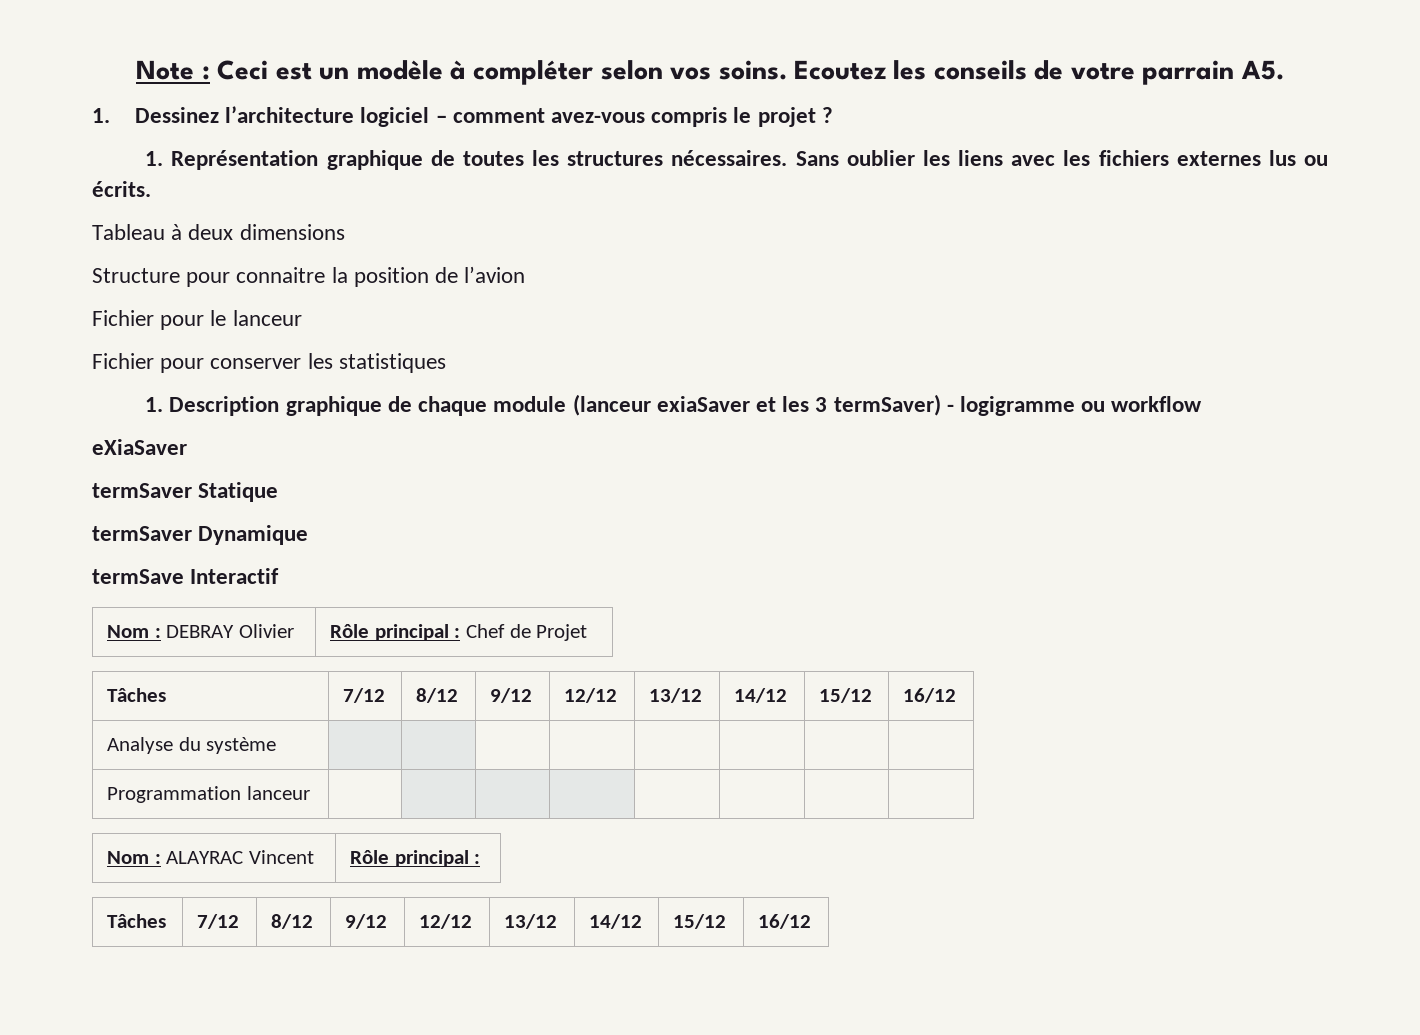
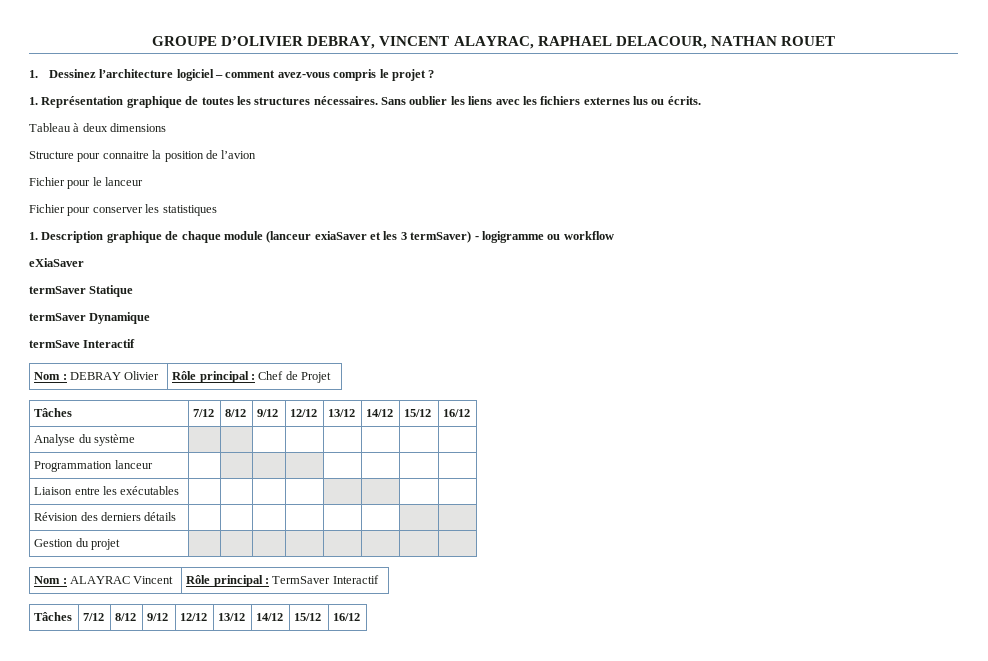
- Note : Ceci est un modèle à compléter selon vos soins. Ecoutez les conseils de votre parrain A5.
+ GROUPE D’OLIVIER DEBRAY, VINCENT ALAYRAC, RAPHAEL DELACOUR, NATHAN ROUET
+ Liaison entre les exécutables | | | | | | | |
+ Révision des derniers détails | | | | | | | |
+ Gestion du projet | | | | | | | |
- Nom : ALAYRAC Vincent | Rôle principal :
+ Nom : ALAYRAC Vincent | Rôle principal : TermSaver Interactif

